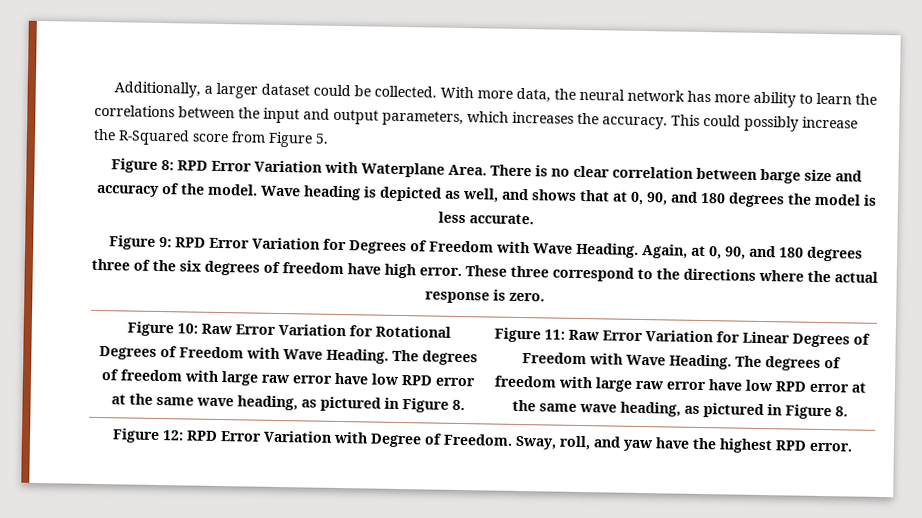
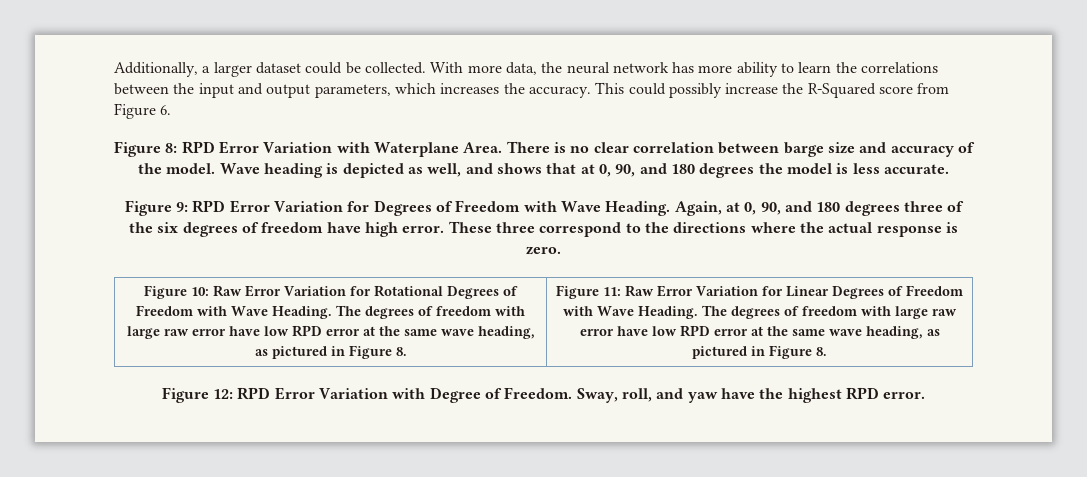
- This could possibly increase the R-Squared score from Figure 5.
+ This could possibly increase the R-Squared score from Figure 6.

